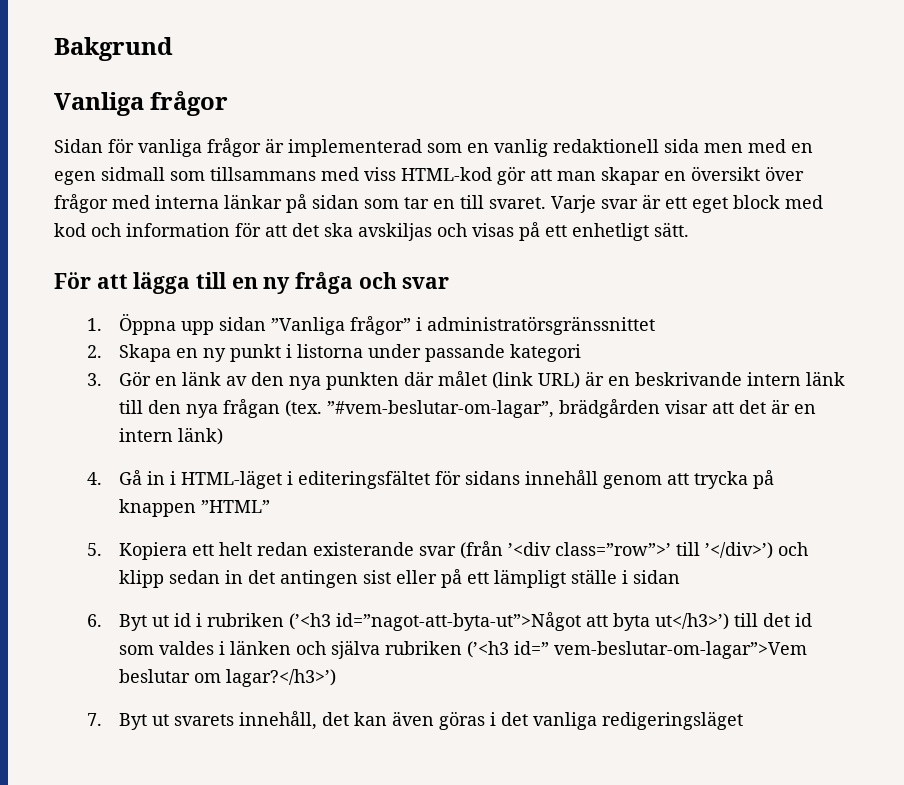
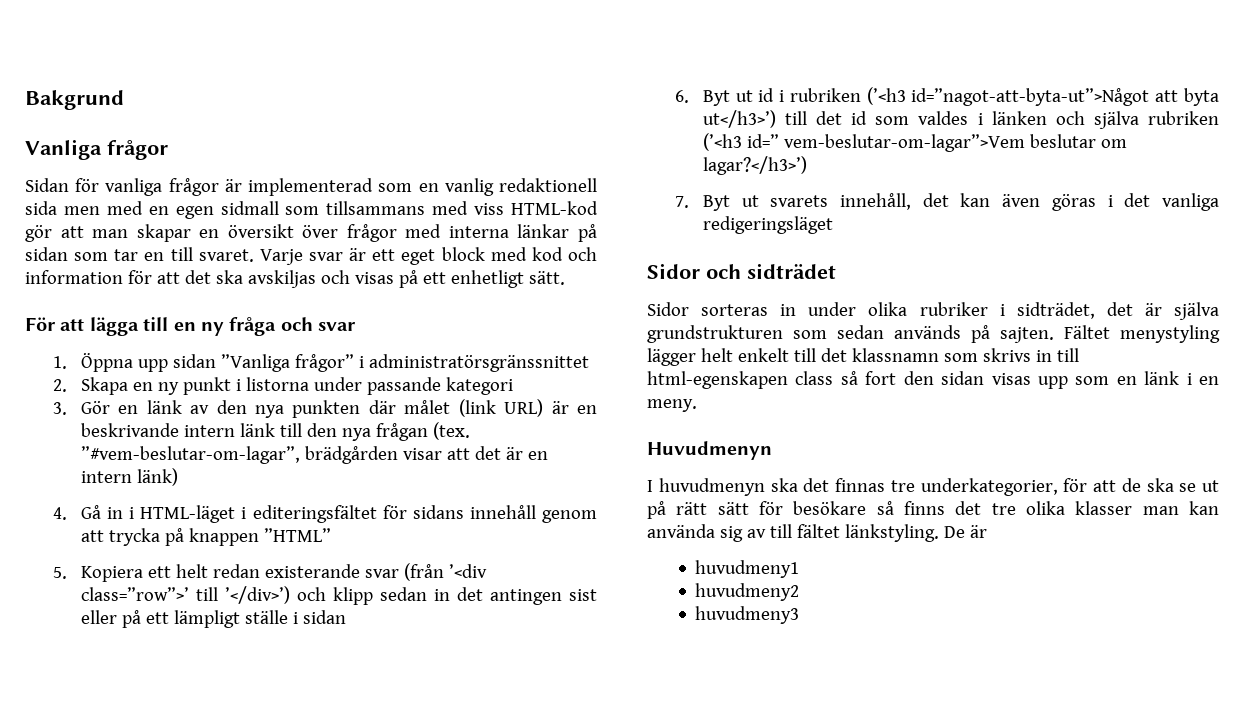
+ Sidor och sidträdet
+ Sidor sorteras in under olika rubriker i sidträdet, det är själva grundstrukturen som sedan används på sajten. Fältet menystyling lägger helt enkelt till det klassnamn som skrivs in till html-egenskapen class så fort den sidan visas upp som en länk i en meny.
+ Huvudmenyn
+ I huvudmenyn ska det finnas tre underkategorier, för att de ska se ut på rätt sätt för besökare så finns det tre olika klasser man kan använda sig av till fältet länkstyling. De är
+ huvudmeny1
+ huvudmeny2
+ huvudmeny3

